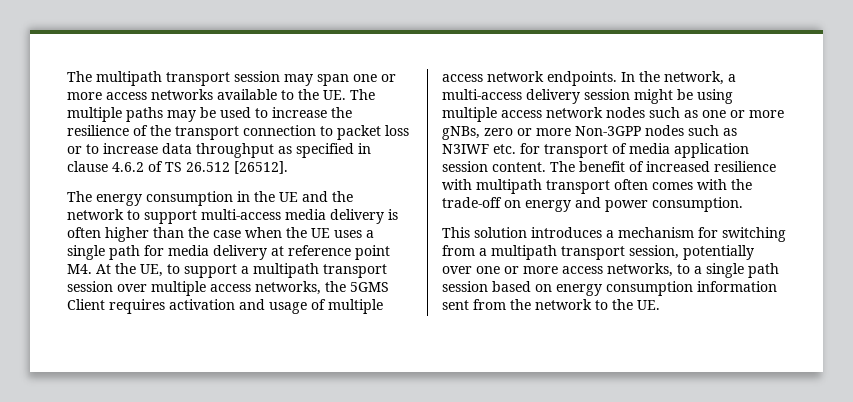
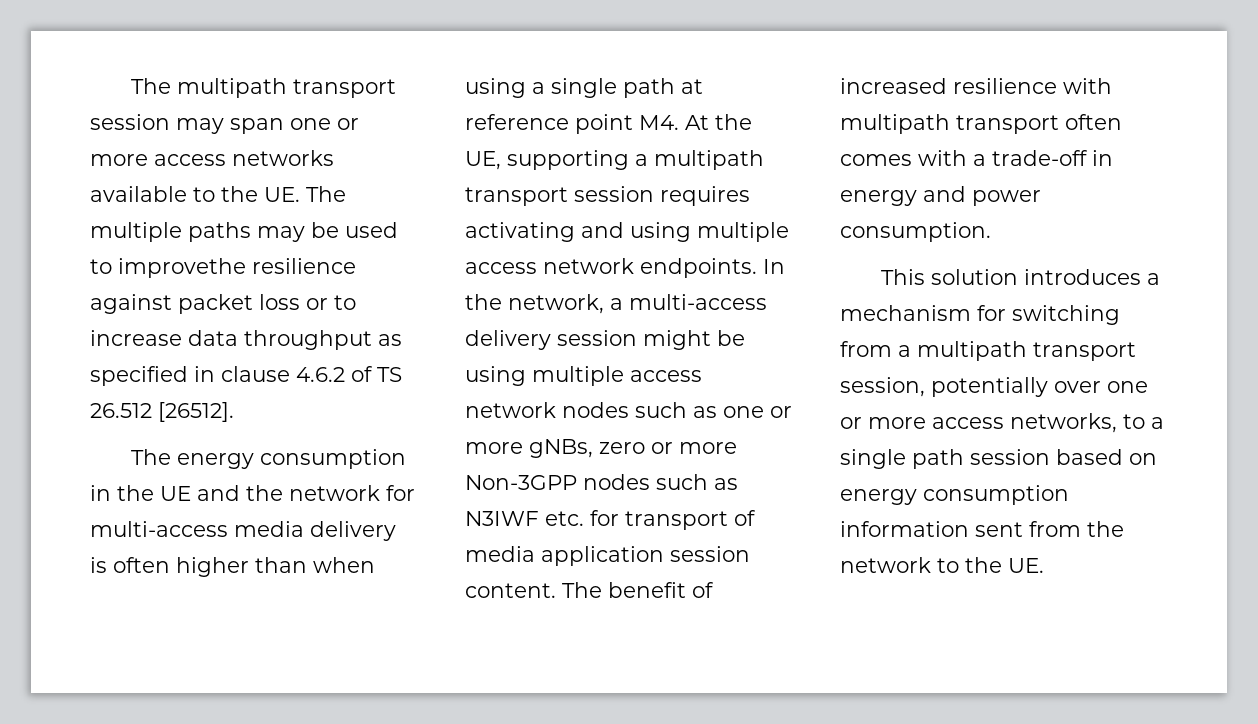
- The multipath transport session may span one or more access networks available to the UE. The multiple paths may be used to increase the resilience of the transport connection to packet loss or to increase data throughput as specified in clause 4.6.2 of TS 26.512 [26512].
+ The multipath transport session may span one or more access networks available to the UE. The multiple paths may be used to improvethe resilience against packet loss or to increase data throughput as specified in clause 4.6.2 of TS 26.512 [26512].
- The energy consumption in the UE and the network to support multi-access media delivery is often higher than the case when the UE uses a single path for media delivery at reference point M4. At the UE, to support a multipath transport session over multiple access networks, the 5GMS Client requires activation and usage of multiple access network endpoints.
+ The energy consumption in the UE and the network for multi-access media delivery is often higher than when using a single path at reference point M4. At the UE, supporting a multipath transport session requires activating and using multiple access network endpoints.
- The benefit of increased resilience with multipath transport often comes with the trade-off on energy and power consumption.
+ The benefit of increased resilience with multipath transport often comes with a trade-off in energy and power consumption.

